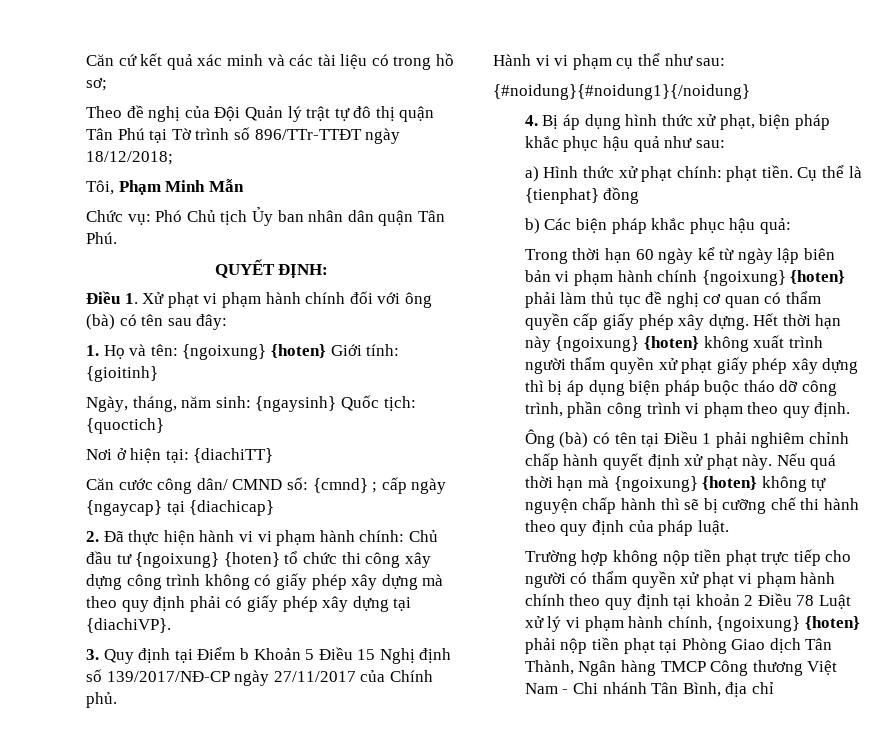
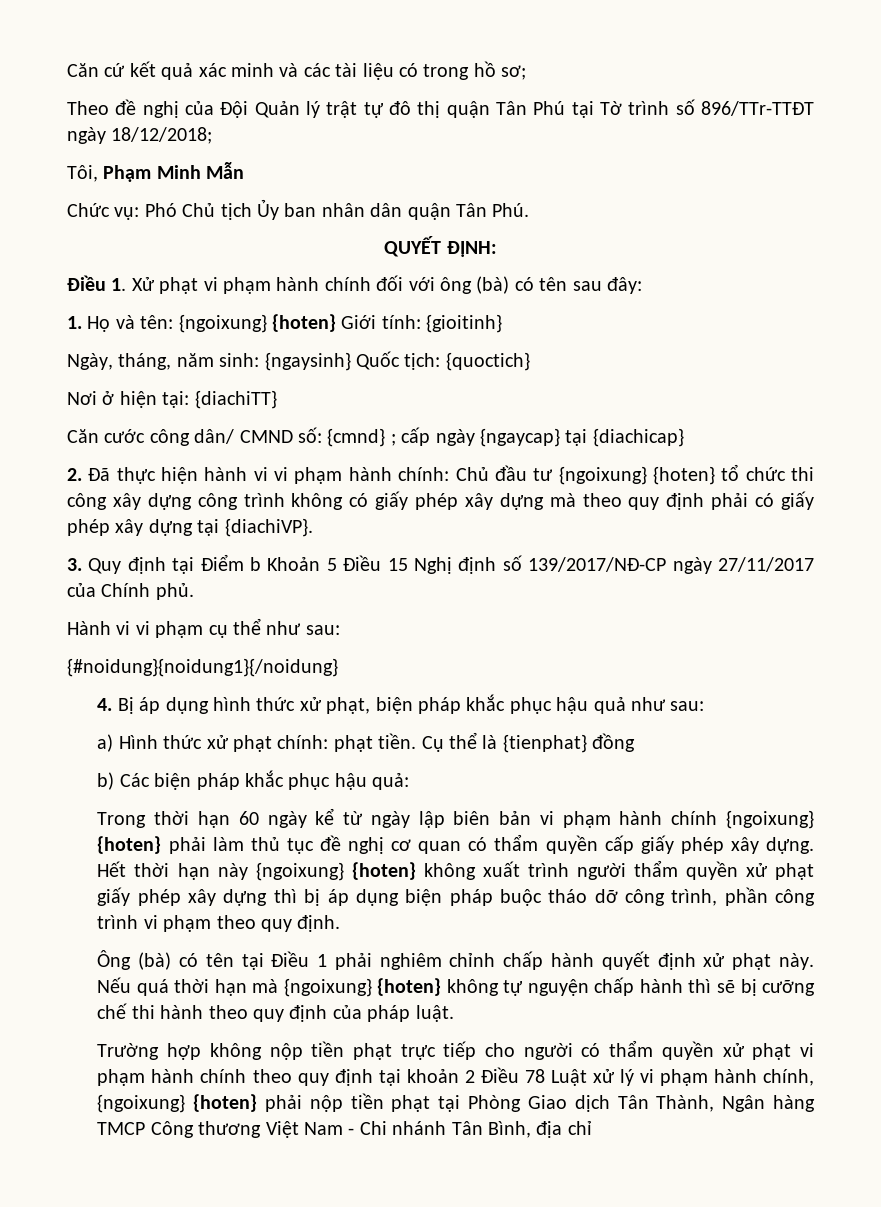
- {#noidung}{#noidung1}{/noidung}
+ {#noidung}{noidung1}{/noidung}

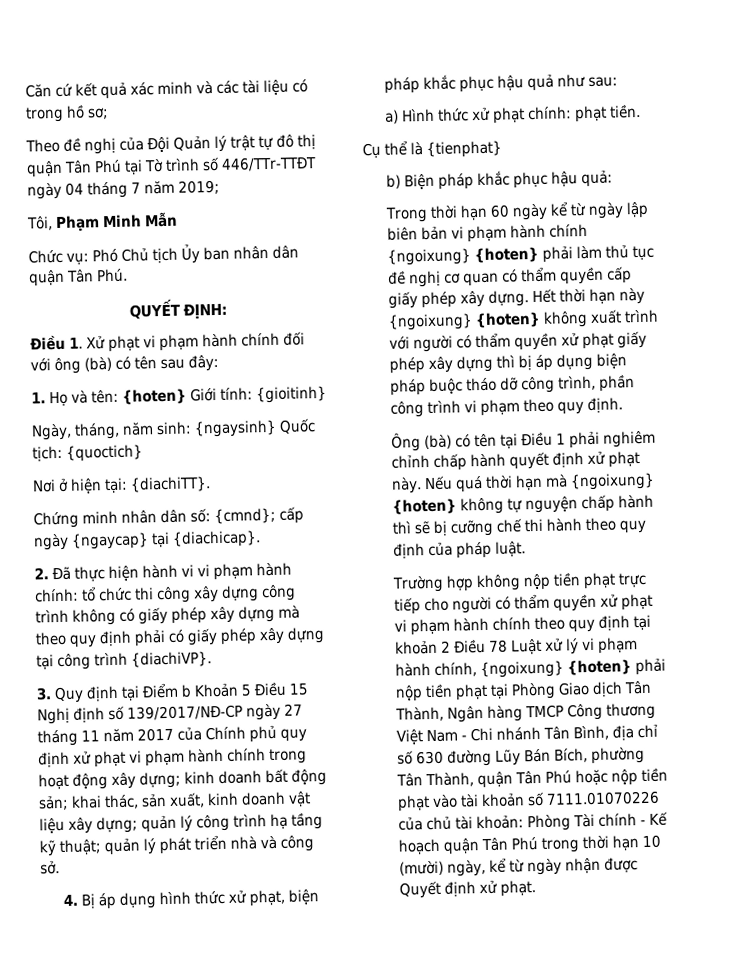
- Theo đề nghị của Đội Quản lý trật tự đô thị quận Tân Phú tại Tờ trình số 896/TTr-TTĐT ngày 18/12/2018;
+ Theo đề nghị của Đội Quản lý trật tự đô thị quận Tân Phú tại Tờ trình số 446/TTr-TTĐT ngày 04 tháng 7 năm 2019;
- 1. Họ và tên: {ngoixung} {hoten} Giới tính: {gioitinh}
+ 1. Họ và tên: {hoten} Giới tính: {gioitinh}
- Nơi ở hiện tại: {diachiTT}
- Căn cước công dân/ CMND số: {cmnd} ; cấp ngày {ngaycap} tại {diachicap}
+ Nơi ở hiện tại: {diachiTT}.
+ Chứng minh nhân dân số: {cmnd}; cấp ngày {ngaycap} tại {diachicap}.
- 2. Đã thực hiện hành vi vi phạm hành chính: Chủ đầu tư {ngoixung} {hoten} tổ chức thi công xây dựng công trình không có giấy phép xây dựng mà theo quy định phải có giấy phép xây dựng tại {diachiVP}.
+ 2. Đã thực hiện hành vi vi phạm hành chính: tổ chức thi công xây dựng công trình không có giấy phép xây dựng mà theo quy định phải có giấy phép xây dựng tại công trình {diachiVP}.
- 3. Quy định tại Điểm b Khoản 5 Điều 15 Nghị định số 139/2017/NĐ-CP ngày 27/11/2017 của Chính phủ.
- Hành vi vi phạm cụ thể như sau:
- {#noidung}{noidung1}{/noidung}
+ 3. Quy định tại Điểm b Khoản 5 Điều 15 Nghị định số 139/2017/NĐ-CP ngày 27 tháng 11 năm 2017 của Chính phủ quy định xử phạt vi phạm hành chính trong hoạt động xây dựng; kinh doanh bất động sản; khai thác, sản xuất, kinh doanh vật liệu xây dựng; quản lý công trình hạ tầng kỹ thuật; quản lý phát triển nhà và công sở.
- a) Hình thức xử phạt chính: phạt tiền. Cụ thể là {tienphat} đồng
+ a) Hình thức xử phạt chính: phạt tiền.
+ Cụ thể là {tienphat}
- b) Các biện pháp khắc phục hậu quả:
+ b) Biện pháp khắc phục hậu quả:
- Hết thời hạn này {ngoixung} {hoten} không xuất trình người thẩm quyền xử phạt giấy phép xây dựng thì bị áp dụng biện pháp buộc tháo dỡ công trình, phần công trình vi phạm theo quy định.
+ Hết thời hạn này {ngoixung} {hoten} không xuất trình với người có thẩm quyền xử phạt giấy phép xây dựng thì bị áp dụng biện pháp buộc tháo dỡ công trình, phần công trình vi phạm theo quy định.
- Trường hợp không nộp tiền phạt trực tiếp cho người có thẩm quyền xử phạt vi phạm hành chính theo quy định tại khoản 2 Điều 78 Luật xử lý vi phạm hành chính, {ngoixung} {hoten} phải nộp tiền phạt tại Phòng Giao dịch Tân Thành, Ngân hàng TMCP Công thương Việt Nam - Chi nhánh Tân Bình, địa chỉ
+ Trường hợp không nộp tiền phạt trực tiếp cho người có thẩm quyền xử phạt vi phạm hành chính theo quy định tại khoản 2 Điều 78 Luật xử lý vi phạm hành chính, {ngoixung} {hoten} phải nộp tiền phạt tại Phòng Giao dịch Tân Thành, Ngân hàng TMCP Công thương Việt Nam - Chi nhánh Tân Bình, địa chỉ số 630 đường Lũy Bán Bích, phường Tân Thành, quận Tân Phú hoặc nộp tiền phạt vào tài khoản số 7111.01070226 của chủ tài khoản: Phòng Tài chính - Kế hoạch quận Tân Phú trong thời hạn 10 (mười) ngày, kể từ ngày nhận được Quyết định xử phạt.

